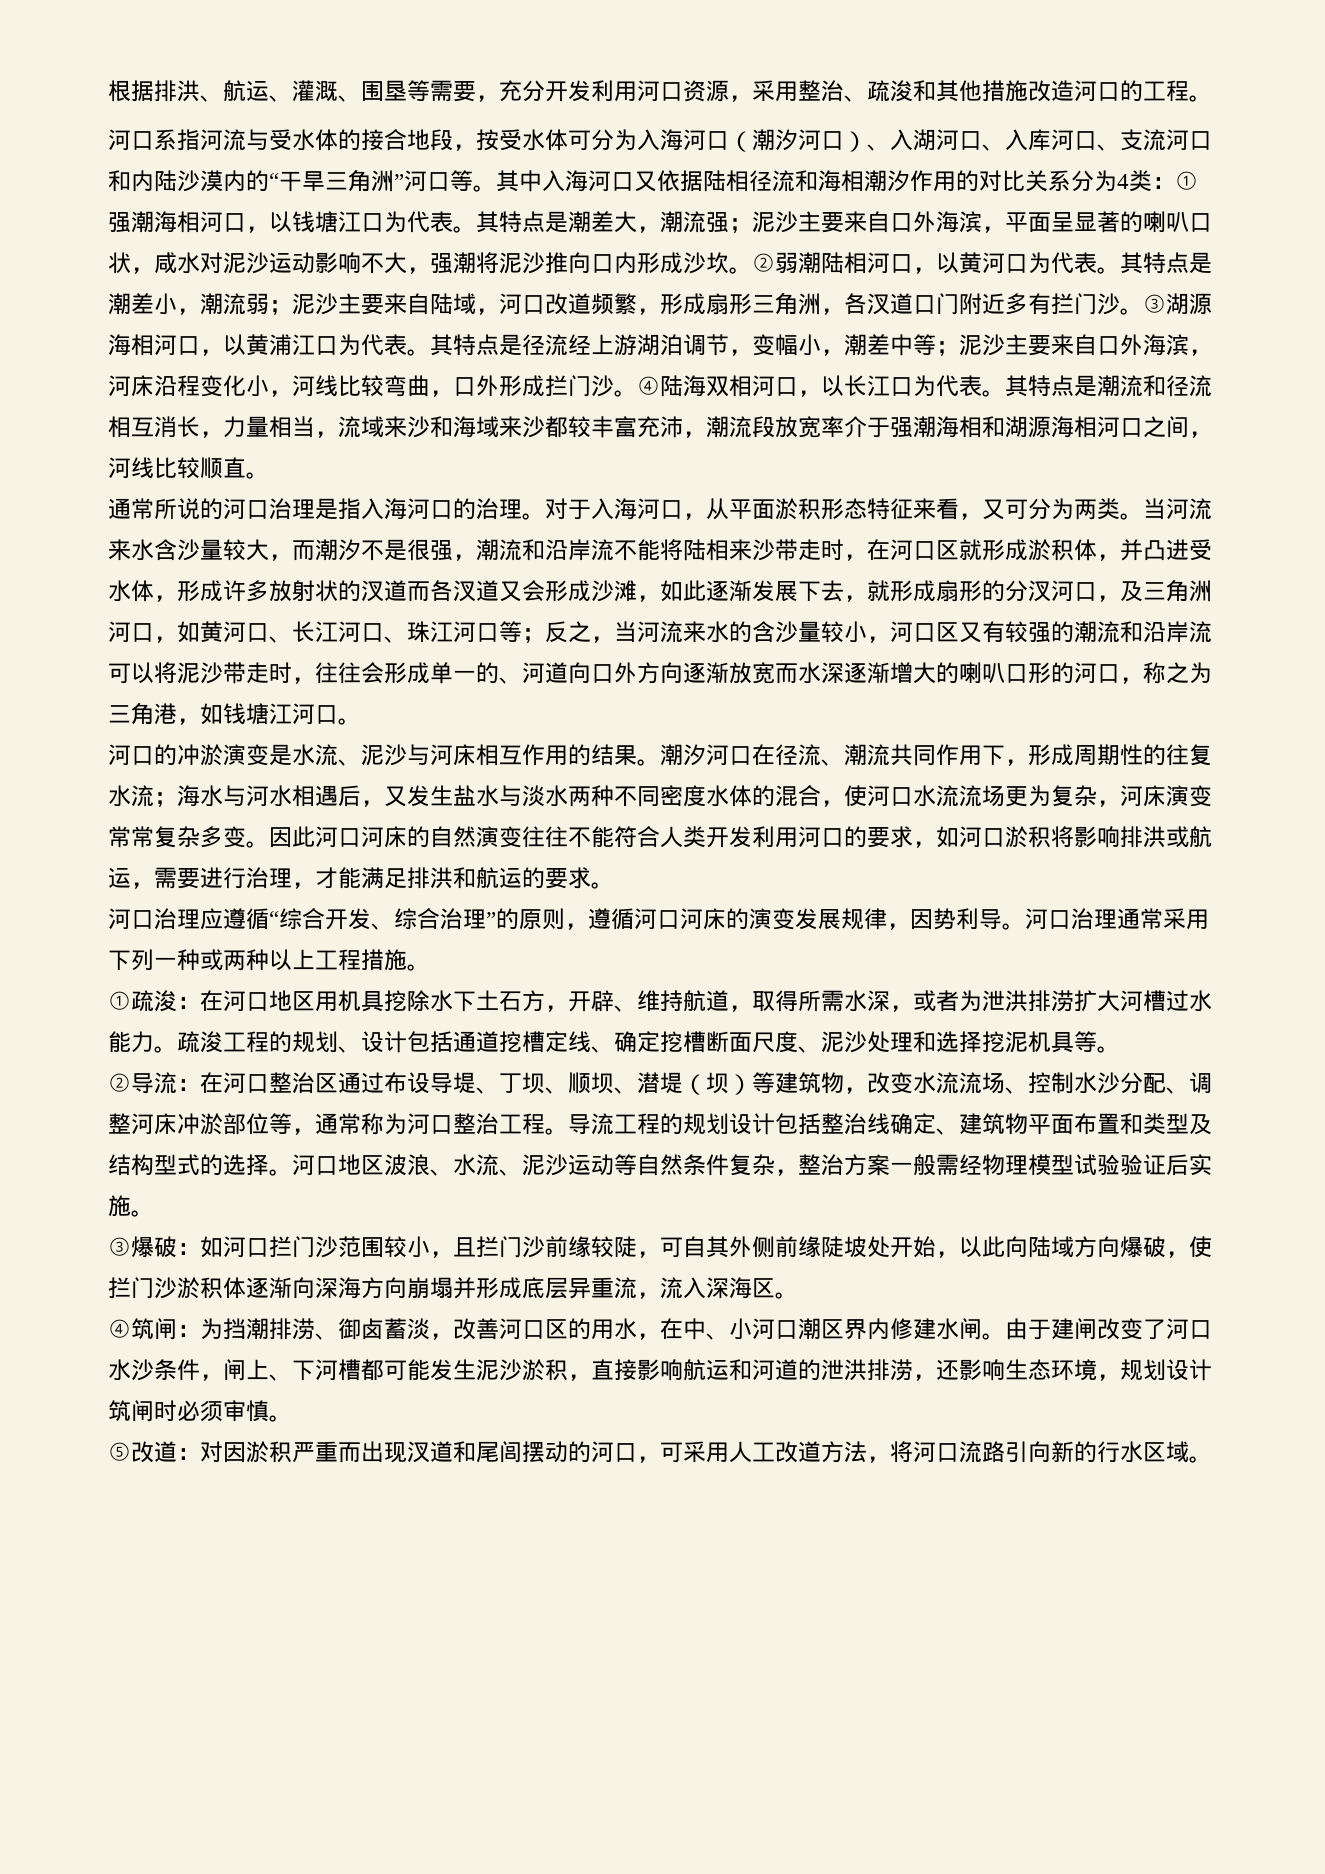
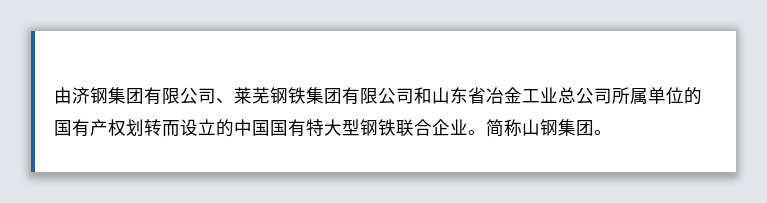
- 根据排洪、航运、灌溉、围垦等需要，充分开发利用河口资源，采用整治、疏浚和其他措施改造河口的工程。
- 河口系指河流与受水体的接合地段，按受水体可分为入海河口（潮汐河口）、入湖河口、入库河口、支流河口和内陆沙漠内的“干旱三角洲”河口等。其中入海河口又依据陆相径流和海相潮汐作用的对比关系分为4类：①强潮海相河口，以钱塘江口为代表。其特点是潮差大，潮流强；泥沙主要来自口外海滨，平面呈显著的喇叭口状，咸水对泥沙运动影响不大，强潮将泥沙推向口内形成沙坎。②弱潮陆相河口，以黄河口为代表。其特点是潮差小，潮流弱；泥沙主要来自陆域，河口改道频繁，形成扇形三角洲，各汊道口门附近多有拦门沙。③湖源海相河口，以黄浦江口为代表。其特点是径流经上游湖泊调节，变幅小，潮差中等；泥沙主要来自口外海滨，河床沿程变化小，河线比较弯曲，口外形成拦门沙。④陆海双相河口，以长江口为代表。其特点是潮流和径流相互消长，力量相当，流域来沙和海域来沙都较丰富充沛，潮流段放宽率介于强潮海相和湖源海相河口之间，河线比较顺直。
- 通常所说的河口治理是指入海河口的治理。对于入海河口，从平面淤积形态特征来看，又可分为两类。当河流来水含沙量较大，而潮汐不是很强，潮流和沿岸流不能将陆相来沙带走时，在河口区就形成淤积体，并凸进受水体，形成许多放射状的汊道而各汊道又会形成沙滩，如此逐渐发展下去，就形成扇形的分汊河口，及三角洲河口，如黄河口、长江河口、珠江河口等；反之，当河流来水的含沙量较小，河口区又有较强的潮流和沿岸流可以将泥沙带走时，往往会形成单一的、河道向口外方向逐渐放宽而水深逐渐增大的喇叭口形的河口，称之为三角港，如钱塘江河口。
- 河口的冲淤演变是水流、泥沙与河床相互作用的结果。潮汐河口在径流、潮流共同作用下，形成周期性的往复水流；海水与河水相遇后，又发生盐水与淡水两种不同密度水体的混合，使河口水流流场更为复杂，河床演变常常复杂多变。因此河口河床的自然演变往往不能符合人类开发利用河口的要求，如河口淤积将影响排洪或航运，需要进行治理，才能满足排洪和航运的要求。
- 河口治理应遵循“综合开发、综合治理”的原则，遵循河口河床的演变发展规律，因势利导。河口治理通常采用下列一种或两种以上工程措施。
- ①疏浚：在河口地区用机具挖除水下土石方，开辟、维持航道，取得所需水深，或者为泄洪排涝扩大河槽过水能力。疏浚工程的规划、设计包括通道挖槽定线、确定挖槽断面尺度、泥沙处理和选择挖泥机具等。
- ②导流：在河口整治区通过布设导堤、丁坝、顺坝、潜堤（坝）等建筑物，改变水流流场、控制水沙分配、调整河床冲淤部位等，通常称为河口整治工程。导流工程的规划设计包括整治线确定、建筑物平面布置和类型及结构型式的选择。河口地区波浪、水流、泥沙运动等自然条件复杂，整治方案一般需经物理模型试验验证后实施。
- ③爆破：如河口拦门沙范围较小，且拦门沙前缘较陡，可自其外侧前缘陡坡处开始，以此向陆域方向爆破，使拦门沙淤积体逐渐向深海方向崩塌并形成底层异重流，流入深海区。
- ④筑闸：为挡潮排涝、御卤蓄淡，改善河口区的用水，在中、小河口潮区界内修建水闸。由于建闸改变了河口水沙条件，闸上、下河槽都可能发生泥沙淤积，直接影响航运和河道的泄洪排涝，还影响生态环境，规划设计筑闸时必须审慎。
- ⑤改道：对因淤积严重而出现汊道和尾闾摆动的河口，可采用人工改道方法，将河口流路引向新的行水区域。
+ 由济钢集团有限公司、莱芜钢铁集团有限公司和山东省冶金工业总公司所属单位的国有产权划转而设立的中国国有特大型钢铁联合企业。简称山钢集团。

